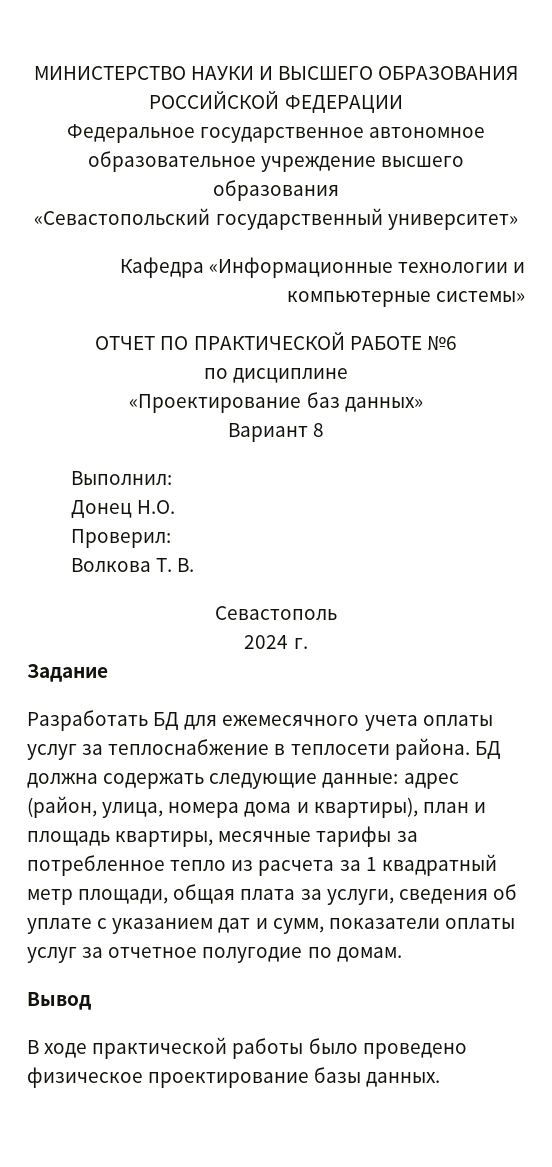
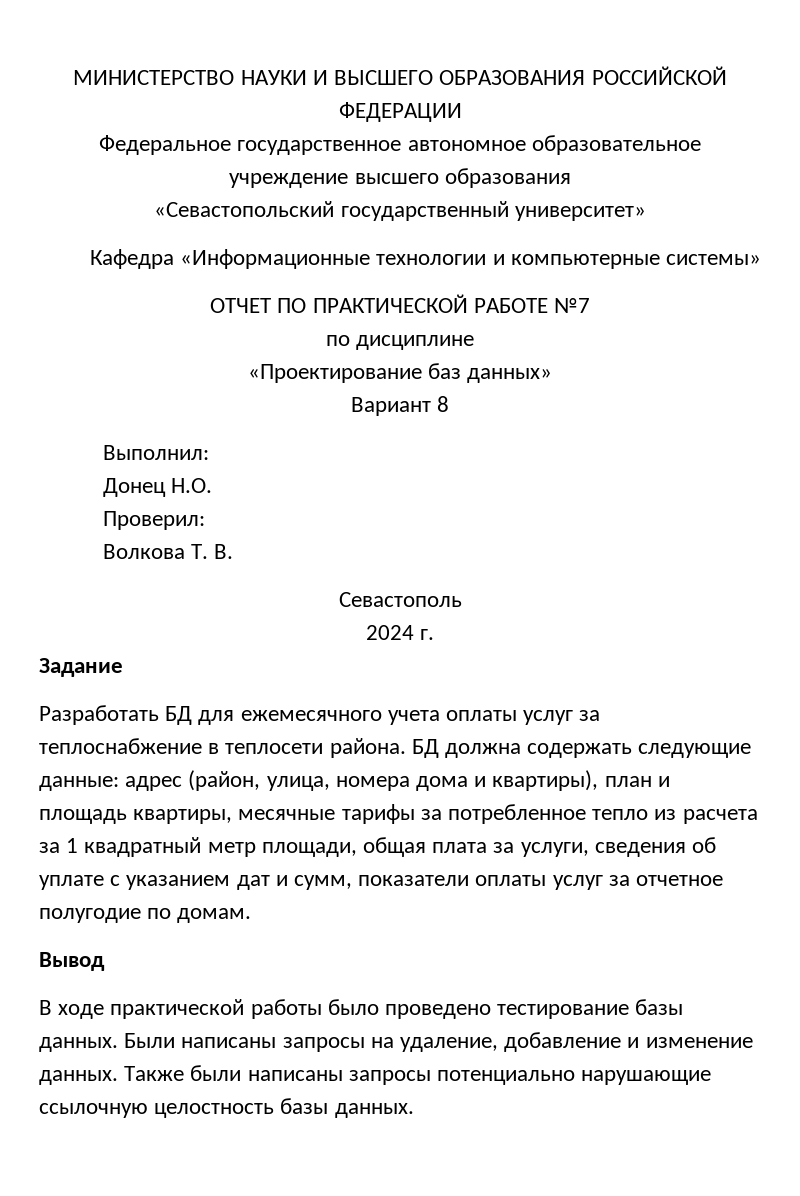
- ОТЧЕТ ПО ПРАКТИЧЕСКОЙ РАБОТЕ №6
+ ОТЧЕТ ПО ПРАКТИЧЕСКОЙ РАБОТЕ №7
- В ходе практической работы было проведено физическое проектирование базы данных.
+ В ходе практической работы было проведено тестирование базы данных. Были написаны запросы на удаление, добавление и изменение данных. Также были написаны запросы потенциально нарушающие ссылочную целостность базы данных.

